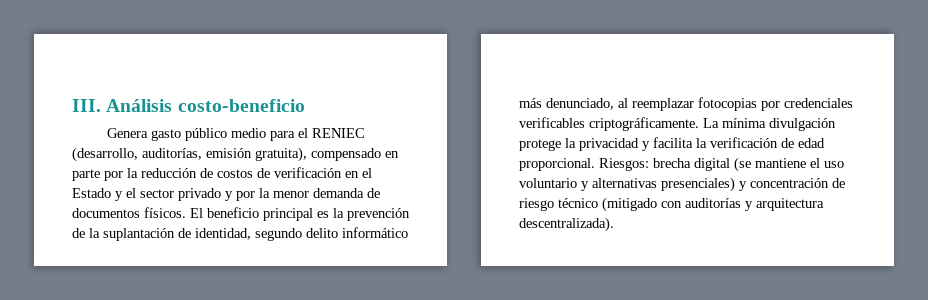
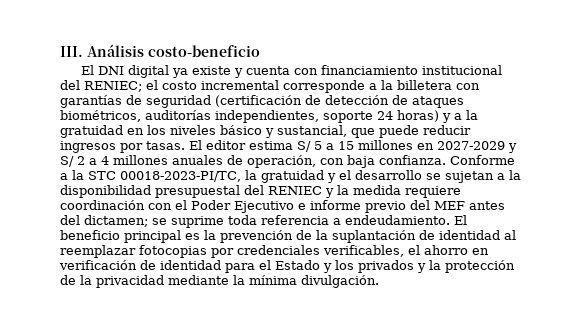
- Genera gasto público medio para el RENIEC (desarrollo, auditorías, emisión gratuita), compensado en parte por la reducción de costos de verificación en el Estado y el sector privado y por la menor demanda de documentos físicos.
+ El DNI digital ya existe y cuenta con financiamiento institucional del RENIEC; el costo incremental corresponde a la billetera con garantías de seguridad (certificación de detección de ataques biométricos, auditorías independientes, soporte 24 horas) y a la gratuidad en los niveles básico y sustancial, que puede reducir ingresos por tasas. El editor estima S/ 5 a 15 millones en 2027-2029 y S/ 2 a 4 millones anuales de operación, con baja confianza. Conforme a la STC 00018-2023-PI/TC, la gratuidad y el desarrollo se sujetan a la disponibilidad presupuestal del RENIEC y la medida requiere coordinación con el Poder Ejecutivo e informe previo del MEF antes del dictamen; se suprime toda referencia a endeudamiento.
- El beneficio principal es la prevención de la suplantación de identidad, segundo delito informático más denunciado, al reemplazar fotocopias por credenciales verificables criptográficamente. La mínima divulgación protege la privacidad y facilita la verificación de edad proporcional. Riesgos: brecha digital (se mantiene el uso voluntario y alternativas presenciales) y concentración de riesgo técnico (mitigado con auditorías y arquitectura descentralizada).
+ El beneficio principal es la prevención de la suplantación de identidad al reemplazar fotocopias por credenciales verificables, el ahorro en verificación de identidad para el Estado y los privados y la protección de la privacidad mediante la mínima divulgación.

